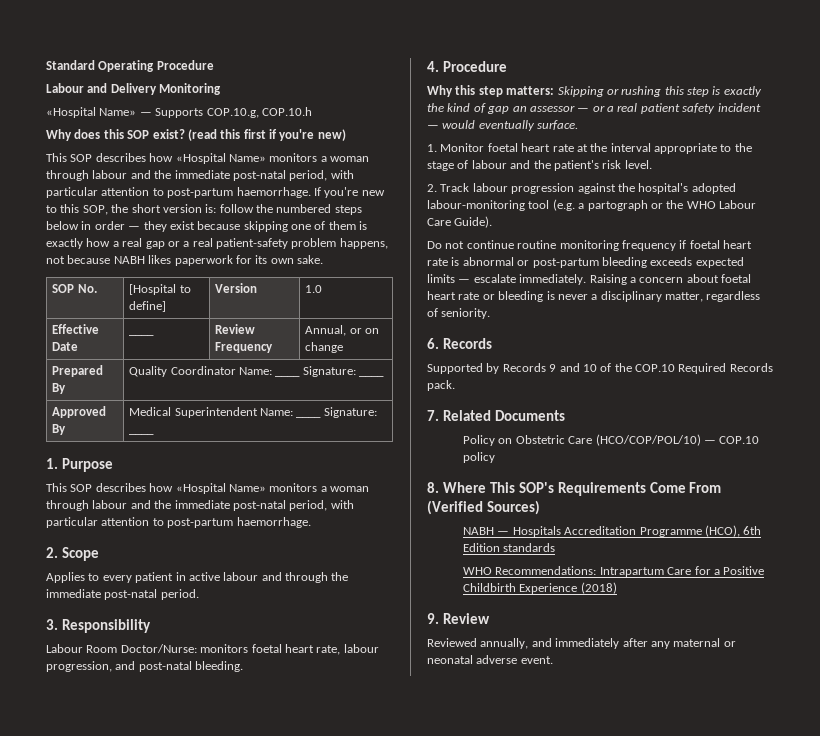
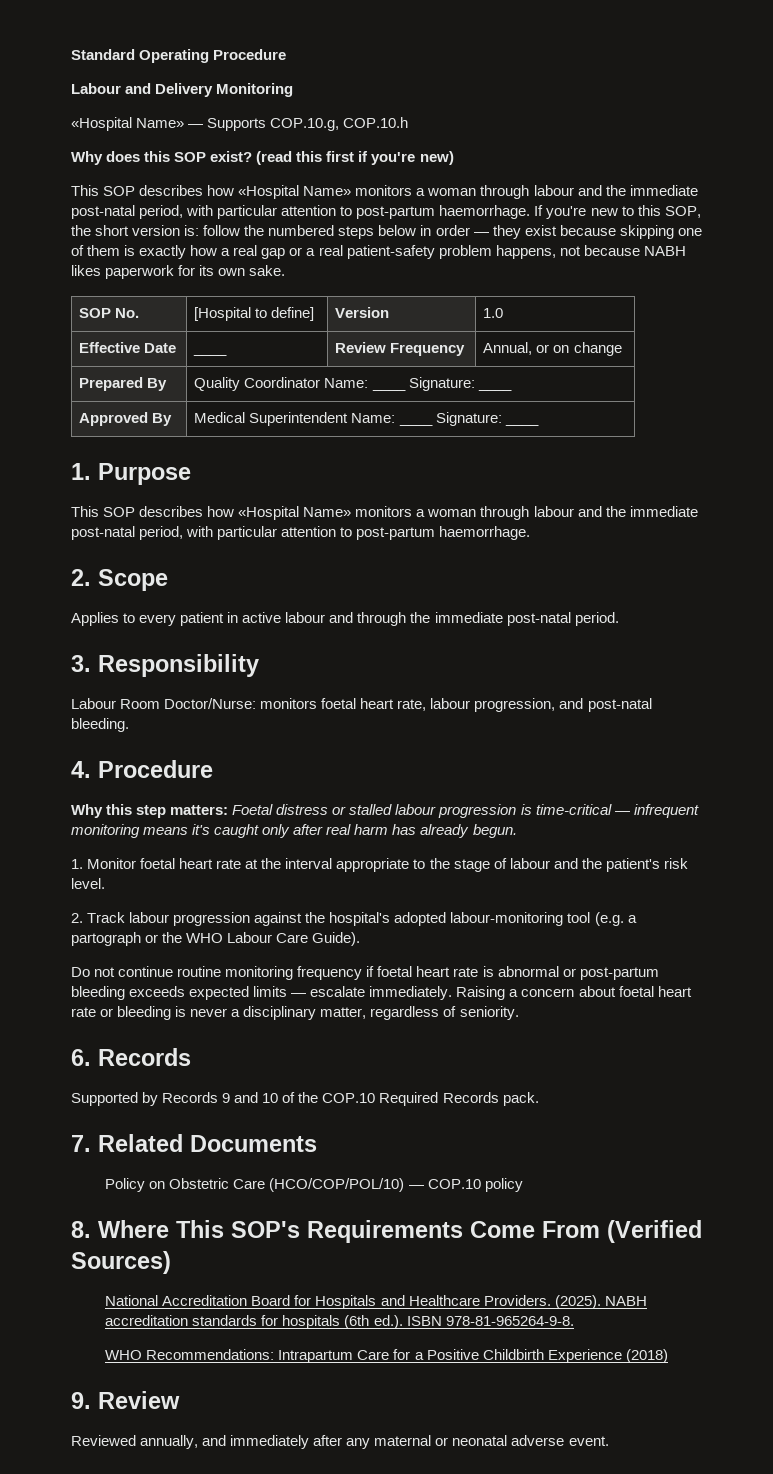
- Why this step matters: Skipping or rushing this step is exactly the kind of gap an assessor — or a real patient safety incident — would eventually surface.
+ Why this step matters: Foetal distress or stalled labour progression is time-critical — infrequent monitoring means it's caught only after real harm has already begun.
- NABH — Hospitals Accreditation Programme (HCO), 6th Edition standards
+ National Accreditation Board for Hospitals and Healthcare Providers. (2025). NABH accreditation standards for hospitals (6th ed.). ISBN 978-81-965264-9-8.

